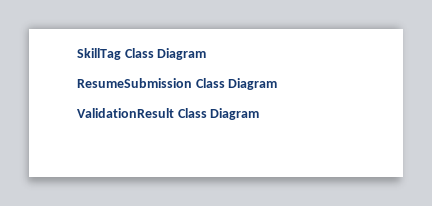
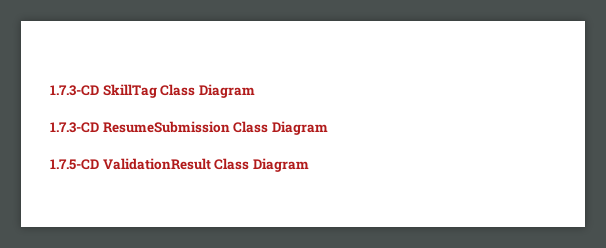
- SkillTag Class Diagram
+ 1.7.3-CD SkillTag Class Diagram
- ResumeSubmission Class Diagram
+ 1.7.3-CD ResumeSubmission Class Diagram
- ValidationResult Class Diagram
+ 1.7.5-CD ValidationResult Class Diagram

